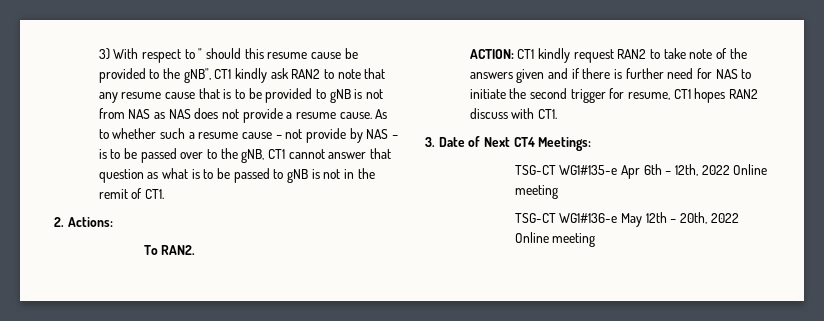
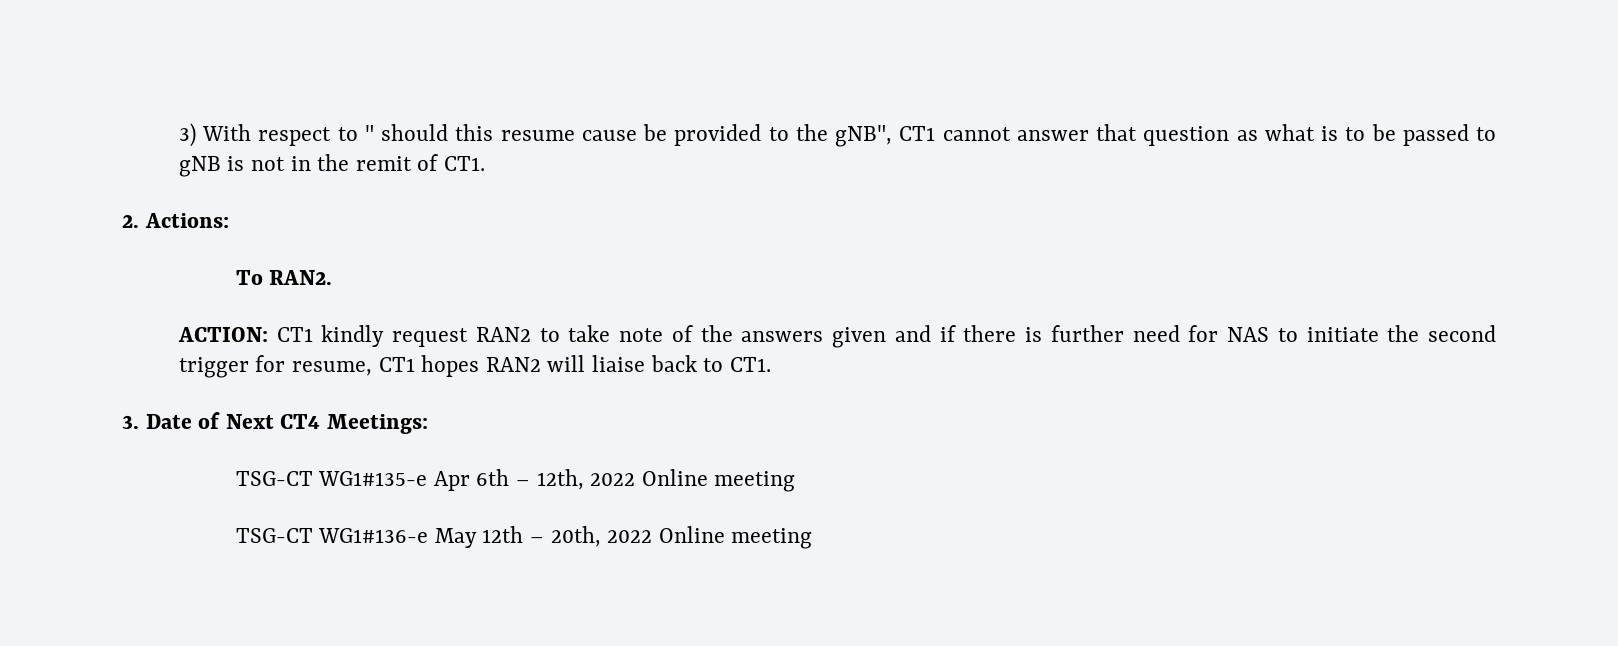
- 3) With respect to " should this resume cause be provided to the gNB", CT1 kindly ask RAN2 to note that any resume cause that is to be provided to gNB is not from NAS as NAS does not provide a resume cause. As to whether such a resume cause – not provide by NAS – is to be passed over to the gNB, CT1 cannot answer that question as what is to be passed to gNB is not in the remit of CT1.
+ 3) With respect to " should this resume cause be provided to the gNB", CT1 cannot answer that question as what is to be passed to gNB is not in the remit of CT1.
- ACTION: CT1 kindly request RAN2 to take note of the answers given and if there is further need for NAS to initiate the second trigger for resume, CT1 hopes RAN2 discuss with CT1.
+ ACTION: CT1 kindly request RAN2 to take note of the answers given and if there is further need for NAS to initiate the second trigger for resume, CT1 hopes RAN2 will liaise back to CT1.

